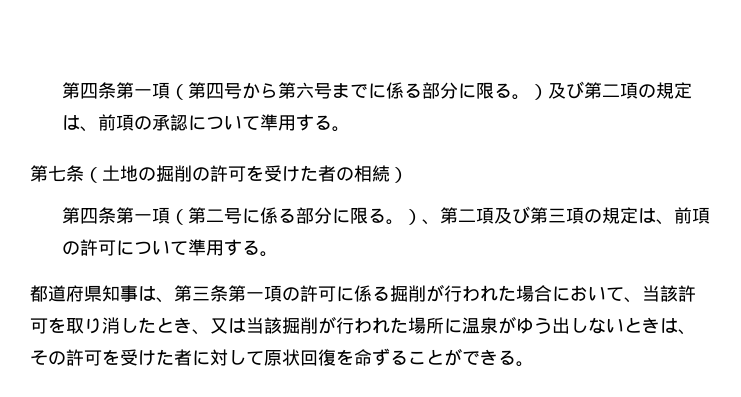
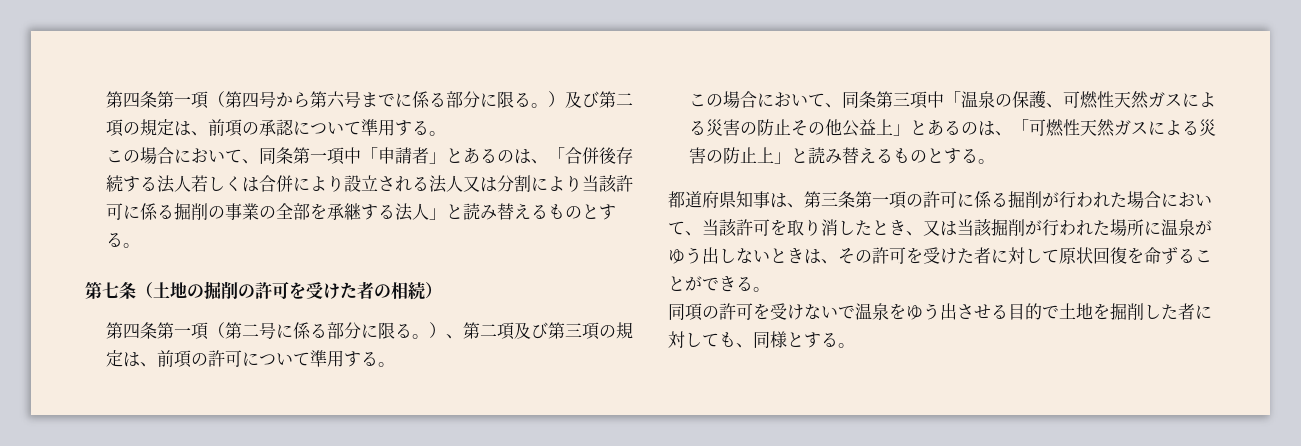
+ この場合において、同条第一項中「申請者」とあるのは、「合併後存続する法人若しくは合併により設立される法人又は分割により当該許可に係る掘削の事業の全部を承継する法人」と読み替えるものとする。
+ この場合において、同条第三項中「温泉の保護、可燃性天然ガスによる災害の防止その他公益上」とあるのは、「可燃性天然ガスによる災害の防止上」と読み替えるものとする。
+ 同項の許可を受けないで温泉をゆう出させる目的で土地を掘削した者に対しても、同様とする。

